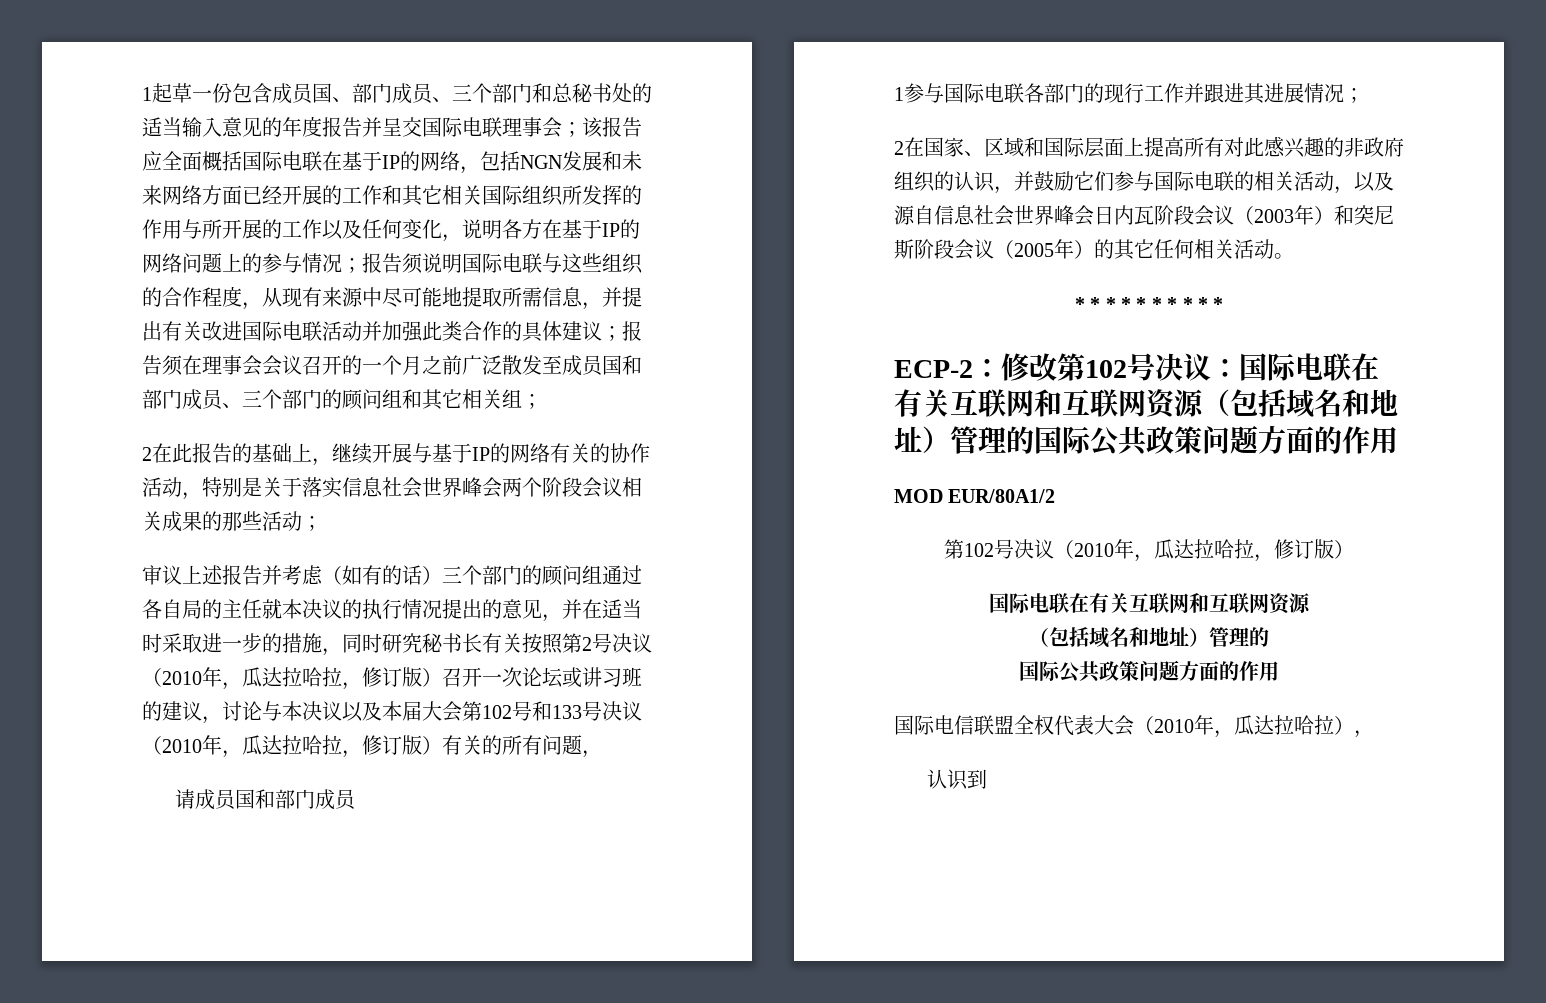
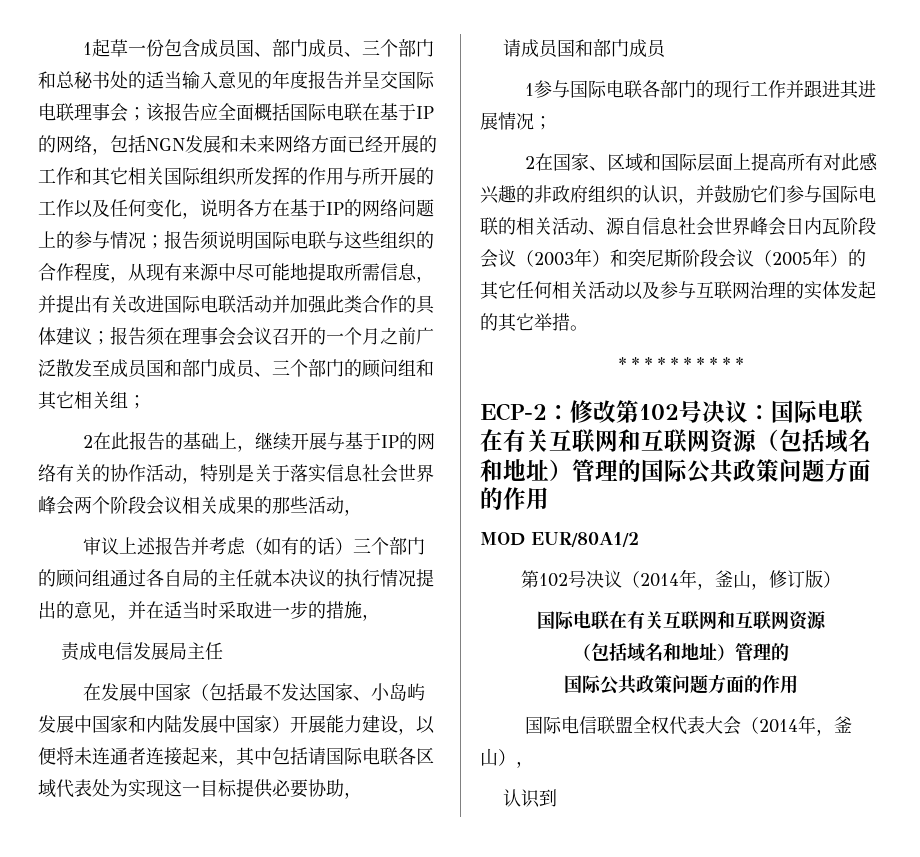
- 2在此报告的基础上，继续开展与基于IP的网络有关的协作活动，特别是关于落实信息社会世界峰会两个阶段会议相关成果的那些活动；
+ 2在此报告的基础上，继续开展与基于IP的网络有关的协作活动，特别是关于落实信息社会世界峰会两个阶段会议相关成果的那些活动，
- 审议上述报告并考虑（如有的话）三个部门的顾问组通过各自局的主任就本决议的执行情况提出的意见，并在适当时采取进一步的措施，同时研究秘书长有关按照第2号决议（2010年，瓜达拉哈拉，修订版）召开一次论坛或讲习班的建议，讨论与本决议以及本届大会第102号和133号决议（2010年，瓜达拉哈拉，修订版）有关的所有问题，
+ 审议上述报告并考虑（如有的话）三个部门的顾问组通过各自局的主任就本决议的执行情况提出的意见，并在适当时采取进一步的措施，
+ 责成电信发展局主任
+ 在发展中国家（包括最不发达国家、小岛屿发展中国家和内陆发展中国家）开展能力建设，以便将未连通者连接起来，其中包括请国际电联各区域代表处为实现这一目标提供必要协助，
- 2在国家、区域和国际层面上提高所有对此感兴趣的非政府组织的认识，并鼓励它们参与国际电联的相关活动，以及源自信息社会世界峰会日内瓦阶段会议（2003年）和突尼斯阶段会议（2005年）的其它任何相关活动。
+ 2在国家、区域和国际层面上提高所有对此感兴趣的非政府组织的认识，并鼓励它们参与国际电联的相关活动、源自信息社会世界峰会日内瓦阶段会议（2003年）和突尼斯阶段会议（2005年）的其它任何相关活动以及参与互联网治理的实体发起的其它举措。
- 第102号决议（2010年，瓜达拉哈拉，修订版）
+ 第102号决议（2014年，釜山，修订版）
- 国际电信联盟全权代表大会（2010年，瓜达拉哈拉），
+ 国际电信联盟全权代表大会（2014年，釜山），

